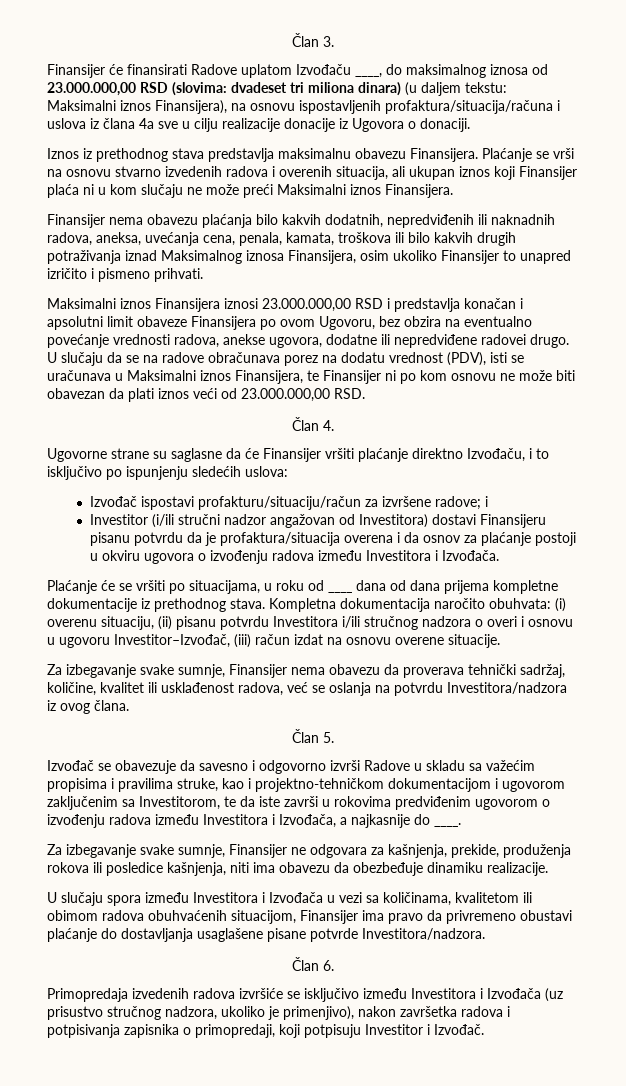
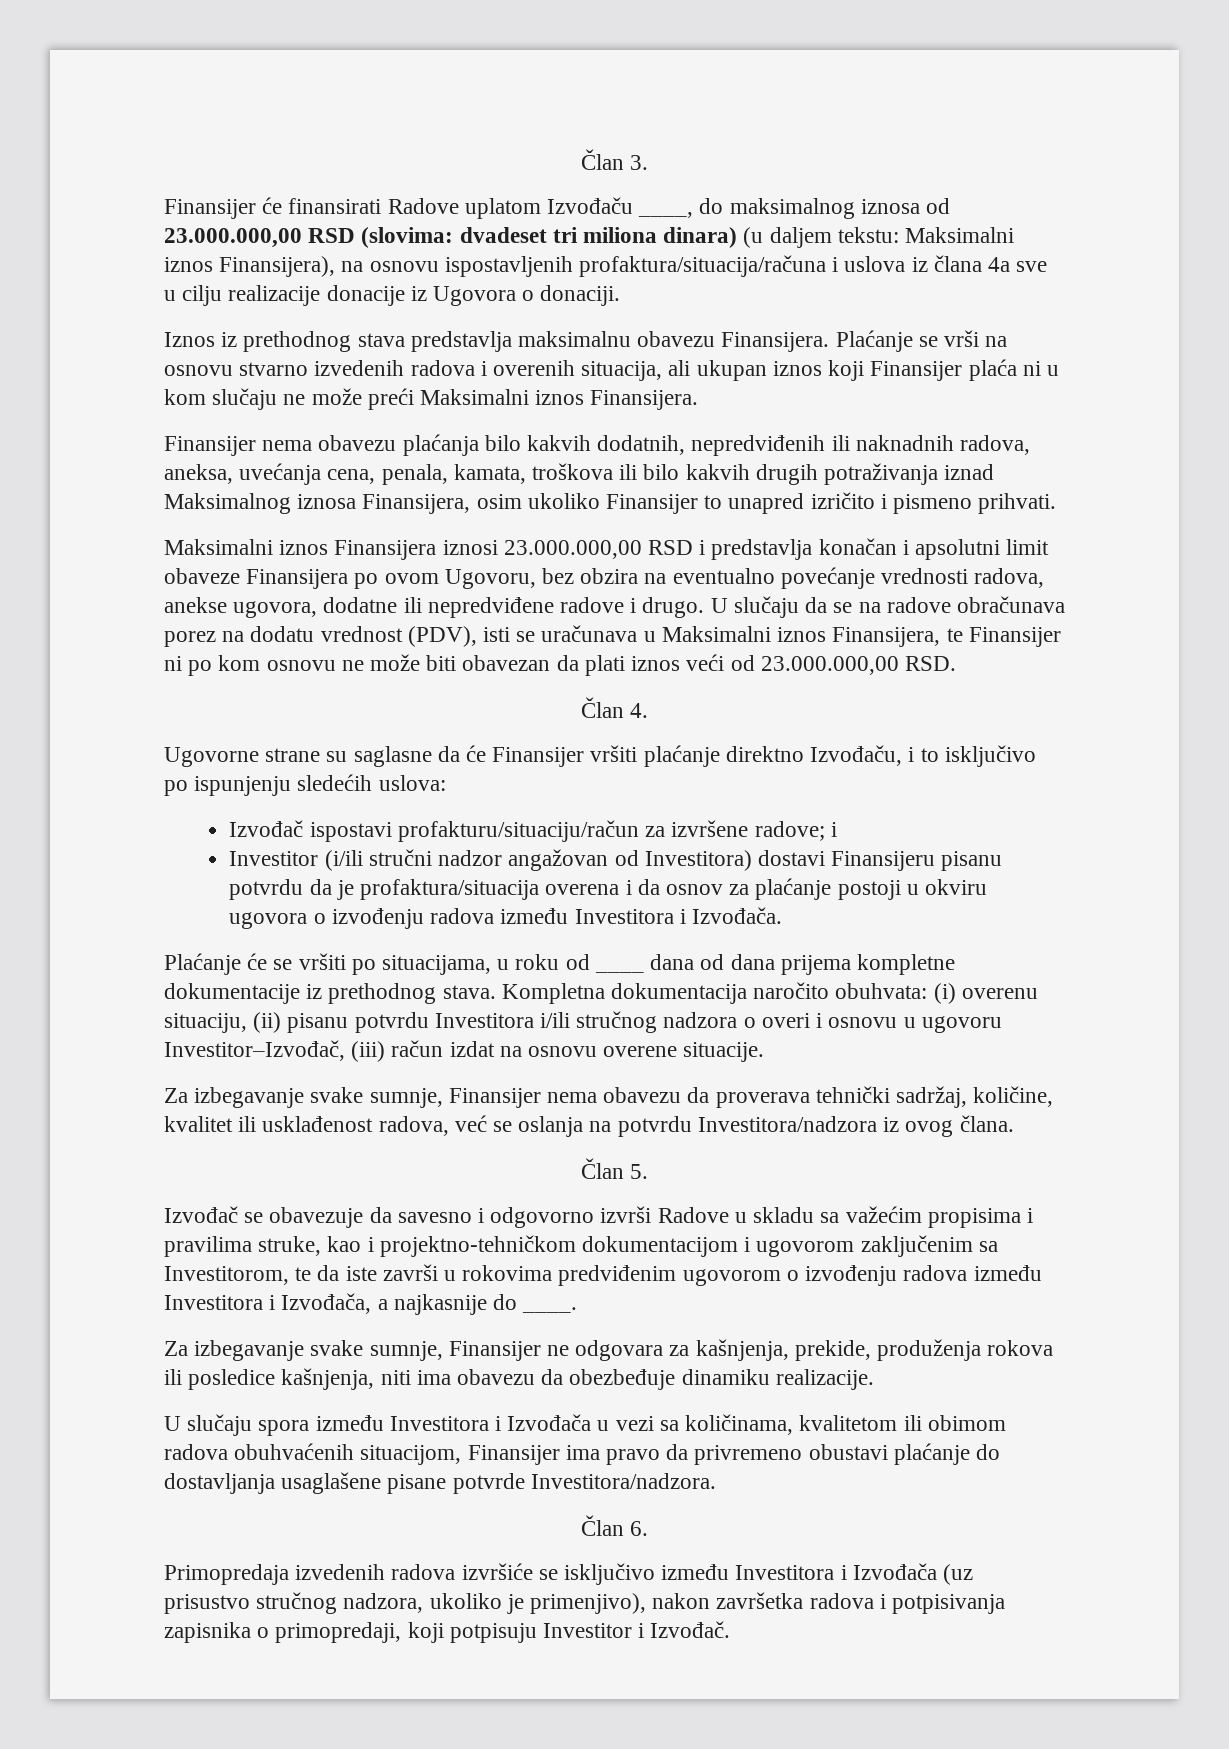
- Maksimalni iznos Finansijera iznosi 23.000.000,00 RSD i predstavlja konačan i apsolutni limit obaveze Finansijera po ovom Ugovoru, bez obzira na eventualno povećanje vrednosti radova, anekse ugovora, dodatne ili nepredviđene radovei drugo.
+ Maksimalni iznos Finansijera iznosi 23.000.000,00 RSD i predstavlja konačan i apsolutni limit obaveze Finansijera po ovom Ugovoru, bez obzira na eventualno povećanje vrednosti radova, anekse ugovora, dodatne ili nepredviđene radove i drugo.

